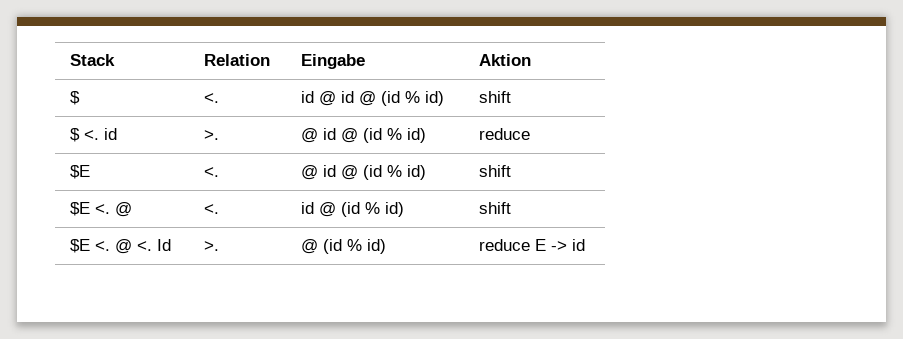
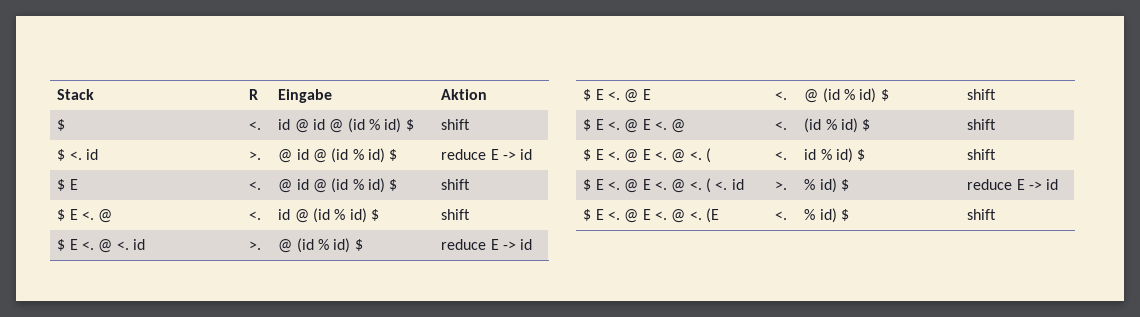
- Stack | Relation | Eingabe | Aktion
+ Stack | R | Eingabe | Aktion
- $ | <. | id @ id @ (id % id) | shift
+ $ | <. | id @ id @ (id % id) $ | shift
- $ <. id | >. | @ id @ (id % id) | reduce
- $E | <. | @ id @ (id % id) | shift
- $E <. @ | <. | id @ (id % id) | shift
- $E <. @ <. Id | >. | @ (id % id) | reduce E -> id
+ $ <. id | >. | @ id @ (id % id) $ | reduce E -> id
+ $ E | <. | @ id @ (id % id) $ | shift
+ $ E <. @ | <. | id @ (id % id) $ | shift
+ $ E <. @ <. id | >. | @ (id % id) $ | reduce E -> id
+ $ E <. @ E | <. | @ (id % id) $ | shift
+ $ E <. @ E <. @ | <. | (id % id) $ | shift
+ $ E <. @ E <. @ <. ( | <. | id % id) $ | shift
+ $ E <. @ E <. @ <. ( <. id | >. | % id) $ | reduce E -> id
+ $ E <. @ E <. @ <. (E | <. | % id) $ | shift

